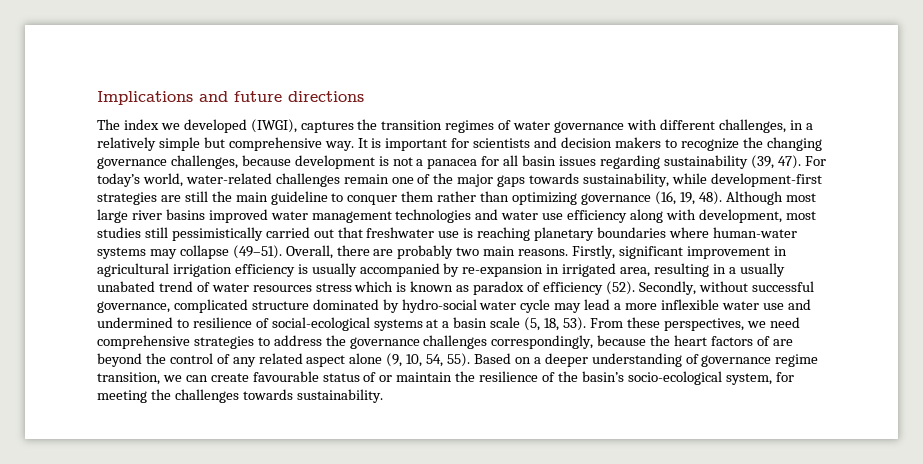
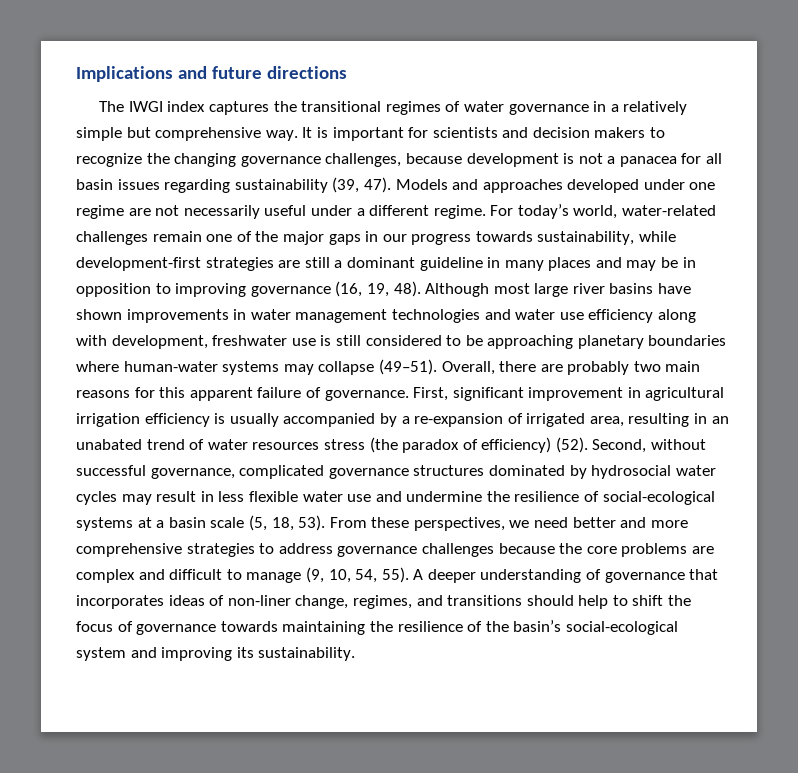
- The index we developed (IWGI), captures the transition regimes of water governance with different challenges, in a relatively simple but comprehensive way.
+ The IWGI index captures the transitional regimes of water governance in a relatively simple but comprehensive way.
+ Models and approaches developed under one regime are not necessarily useful under a different regime.
- For today’s world, water-related challenges remain one of the major gaps towards sustainability, while development-first strategies are still the main guideline to conquer them rather than optimizing governance (16, 19, 48).
+ For today’s world, water-related challenges remain one of the major gaps in our progress towards sustainability, while development-first strategies are still a dominant guideline in many places and may be in opposition to improving governance (16, 19, 48).
- Although most large river basins improved water management technologies and water use efficiency along with development, most studies still pessimistically carried out that freshwater use is reaching planetary boundaries where human-water systems may collapse (49–51).
+ Although most large river basins have shown improvements in water management technologies and water use efficiency along with development, freshwater use is still considered to be approaching planetary boundaries where human-water systems may collapse (49–51).
- Overall, there are probably two main reasons. Firstly, significant improvement in agricultural irrigation efficiency is usually accompanied by re-expansion in irrigated area, resulting in a usually unabated trend of water resources stress which is known as paradox of efficiency (52). Secondly, without successful governance, complicated structure dominated by hydro-social water cycle may lead a more inflexible water use and undermined to resilience of social-ecological systems at a basin scale (5, 18, 53).
+ Overall, there are probably two main reasons for this apparent failure of governance. First, significant improvement in agricultural irrigation efficiency is usually accompanied by a re-expansion of irrigated area, resulting in an unabated trend of water resources stress (the paradox of efficiency) (52). Second, without successful governance, complicated governance structures dominated by hydrosocial water cycles may result in less flexible water use and undermine the resilience of social-ecological systems at a basin scale (5, 18, 53).
- From these perspectives, we need comprehensive strategies to address the governance challenges correspondingly, because the heart factors of are beyond the control of any related aspect alone (9, 10, 54, 55).
+ From these perspectives, we need better and more comprehensive strategies to address governance challenges because the core problems are complex and difficult to manage (9, 10, 54, 55).
- Based on a deeper understanding of governance regime transition, we can create favourable status of or maintain the resilience of the basin’s socio-ecological system, for meeting the challenges towards sustainability.
+ A deeper understanding of governance that incorporates ideas of non-liner change, regimes, and transitions should help to shift the focus of governance towards maintaining the resilience of the basin’s social-ecological system and improving its sustainability.

